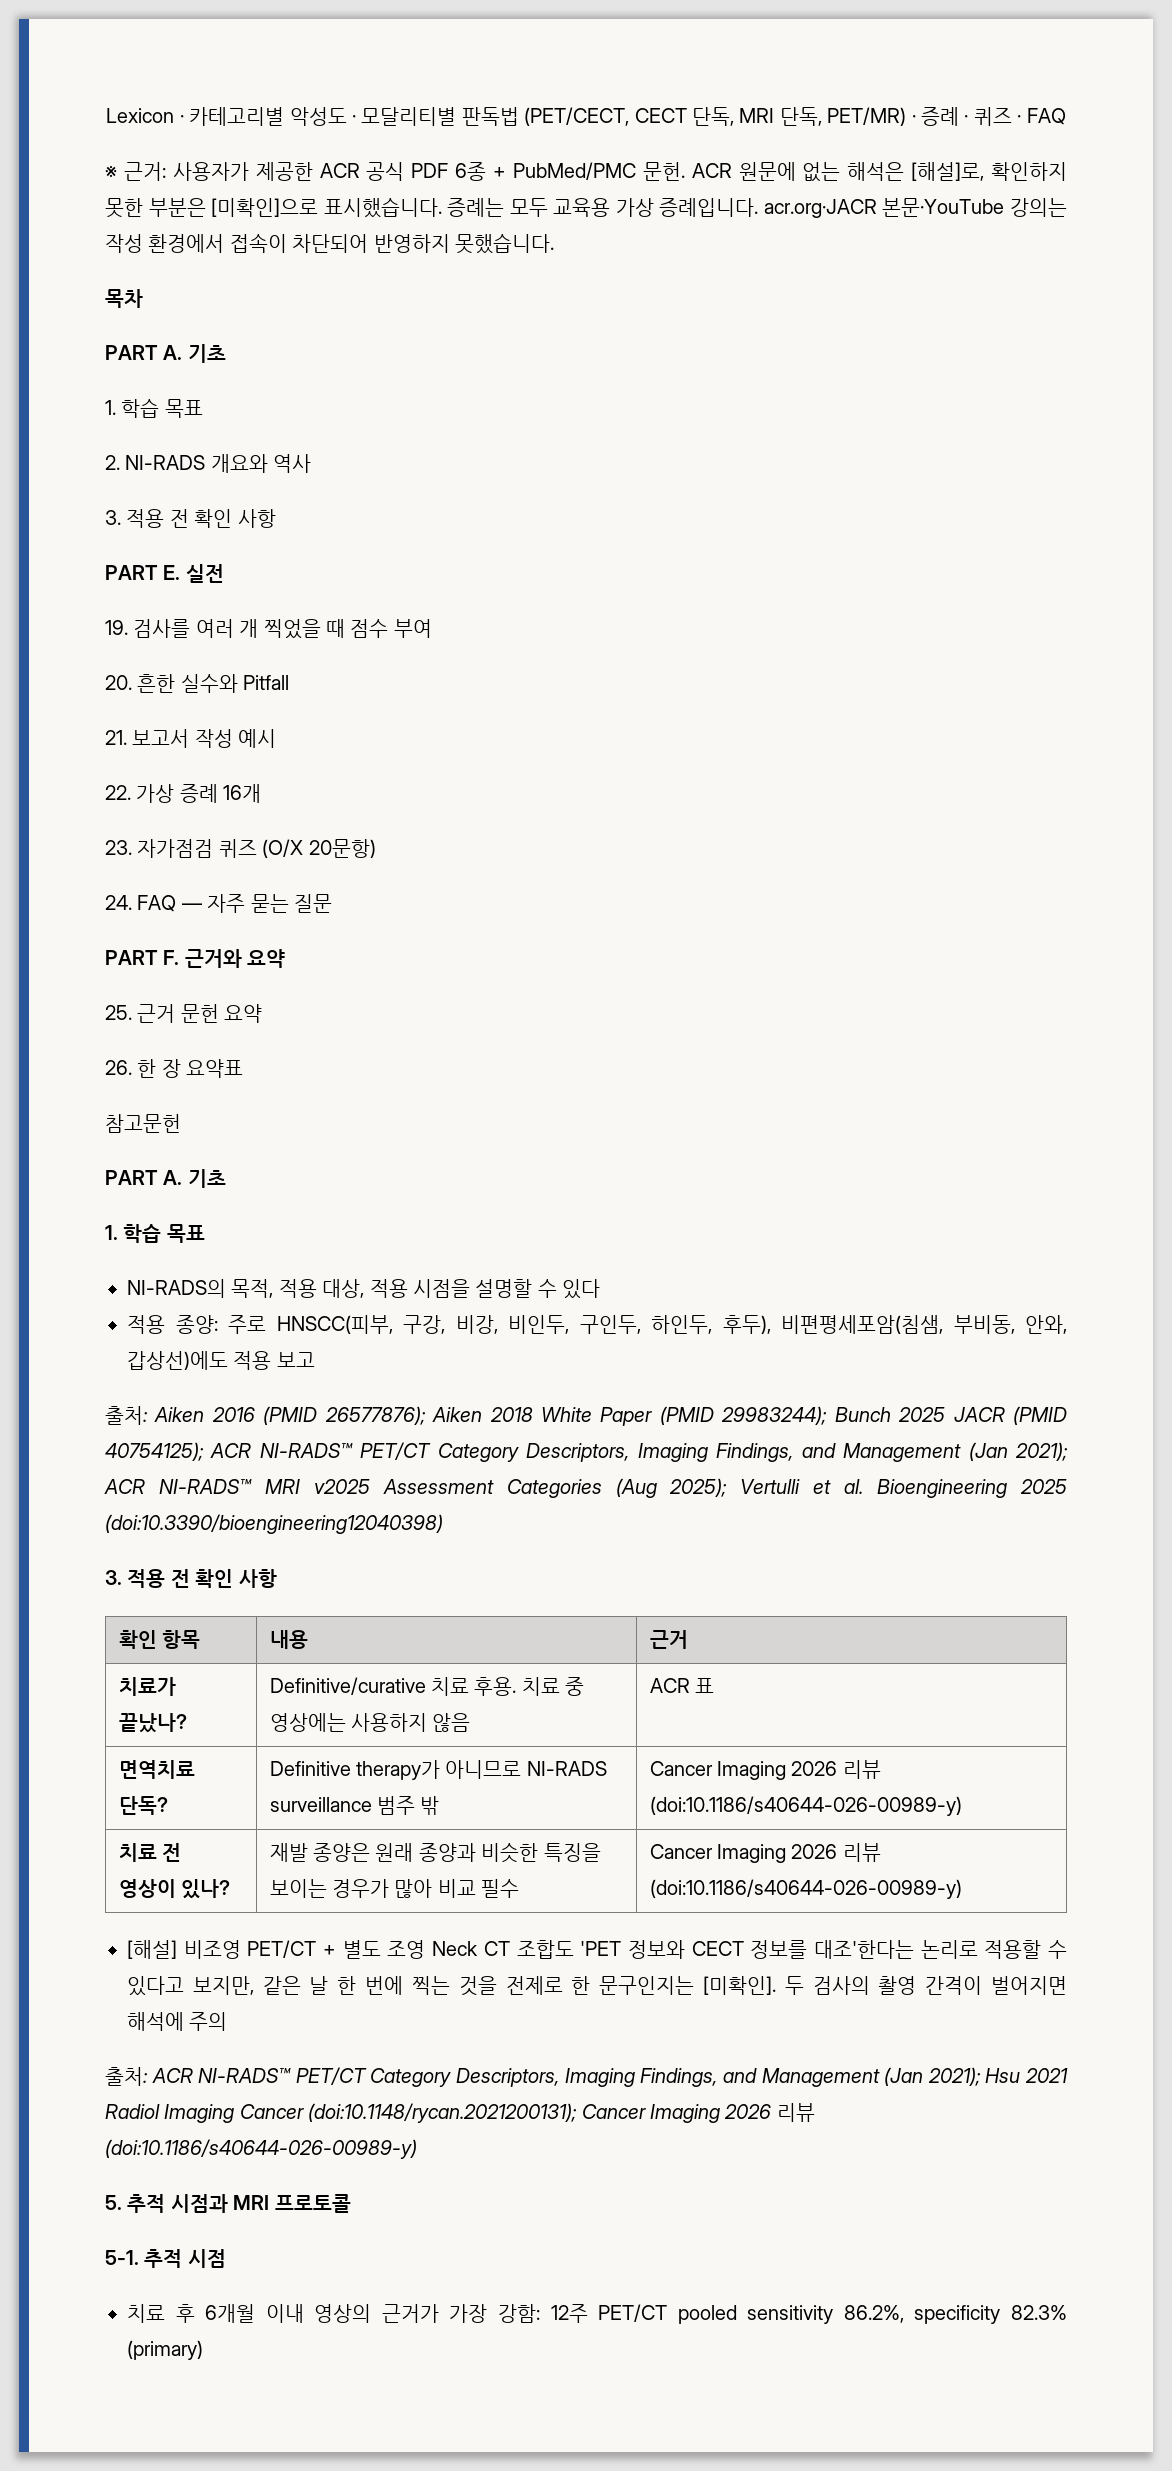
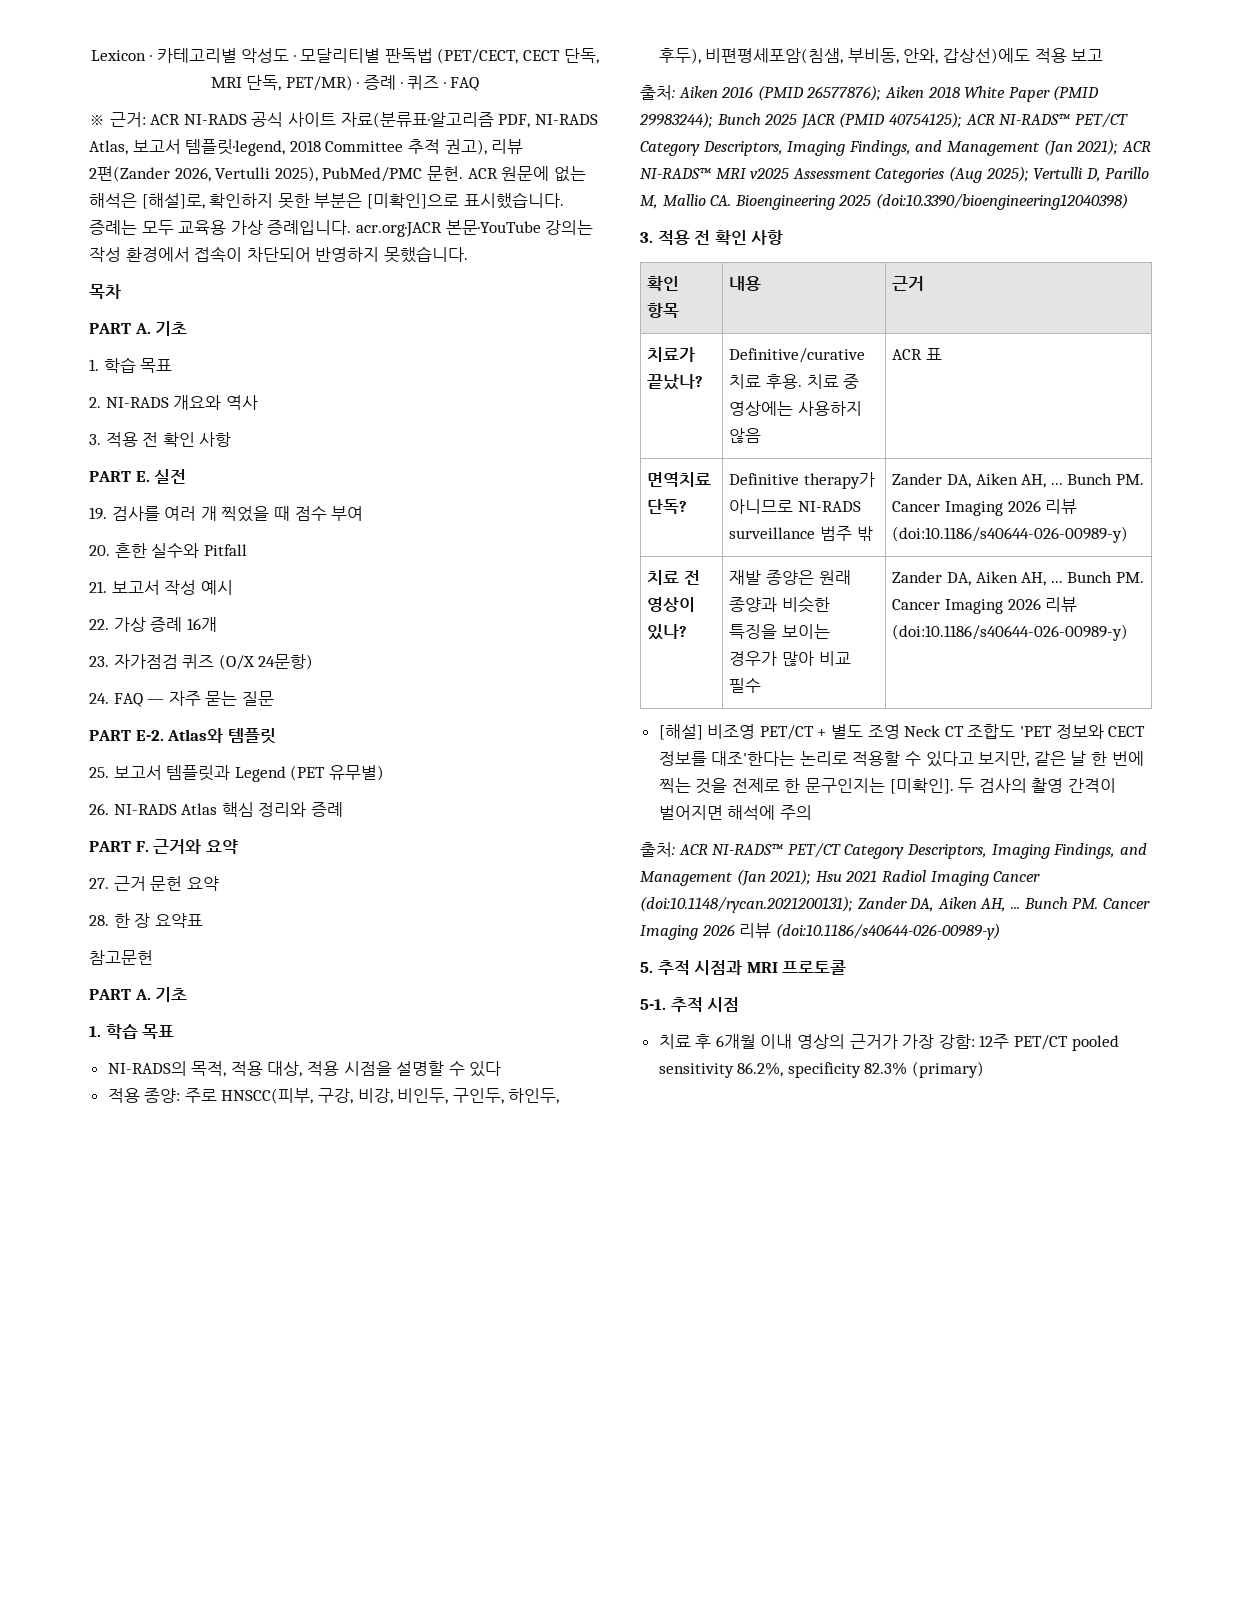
- ※ 근거: 사용자가 제공한 ACR 공식 PDF 6종 + PubMed/PMC 문헌.
+ ※ 근거: ACR NI-RADS 공식 사이트 자료(분류표·알고리즘 PDF, NI-RADS Atlas, 보고서 템플릿·legend, 2018 Committee 추적 권고), 리뷰 2편(Zander 2026, Vertulli 2025), PubMed/PMC 문헌.
- 23. 자가점검 퀴즈 (O/X 20문항)
+ 23. 자가점검 퀴즈 (O/X 24문항)
+ PART E-2. Atlas와 템플릿
+ 25. 보고서 템플릿과 Legend (PET 유무별)
+ 26. NI-RADS Atlas 핵심 정리와 증례
- 25. 근거 문헌 요약
+ 27. 근거 문헌 요약
- 26. 한 장 요약표
+ 28. 한 장 요약표
- 출처: Aiken 2016 (PMID 26577876); Aiken 2018 White Paper (PMID 29983244); Bunch 2025 JACR (PMID 40754125); ACR NI-RADS™ PET/CT Category Descriptors, Imaging Findings, and Management (Jan 2021); ACR NI-RADS™ MRI v2025 Assessment Categories (Aug 2025); Vertulli et al. Bioengineering 2025 (doi:10.3390/bioengineering12040398)
+ 출처: Aiken 2016 (PMID 26577876); Aiken 2018 White Paper (PMID 29983244); Bunch 2025 JACR (PMID 40754125); ACR NI-RADS™ PET/CT Category Descriptors, Imaging Findings, and Management (Jan 2021); ACR NI-RADS™ MRI v2025 Assessment Categories (Aug 2025); Vertulli D, Parillo M, Mallio CA. Bioengineering 2025 (doi:10.3390/bioengineering12040398)
- 면역치료 단독? | Definitive therapy가 아니므로 NI-RADS surveillance 범주 밖 | Cancer Imaging 2026 리뷰 (doi:10.1186/s40644-026-00989-y)
+ 면역치료 단독? | Definitive therapy가 아니므로 NI-RADS surveillance 범주 밖 | Zander DA, Aiken AH, ... Bunch PM. Cancer Imaging 2026 리뷰 (doi:10.1186/s40644-026-00989-y)
- 치료 전 영상이 있나? | 재발 종양은 원래 종양과 비슷한 특징을 보이는 경우가 많아 비교 필수 | Cancer Imaging 2026 리뷰 (doi:10.1186/s40644-026-00989-y)
+ 치료 전 영상이 있나? | 재발 종양은 원래 종양과 비슷한 특징을 보이는 경우가 많아 비교 필수 | Zander DA, Aiken AH, ... Bunch PM. Cancer Imaging 2026 리뷰 (doi:10.1186/s40644-026-00989-y)
- 출처: ACR NI-RADS™ PET/CT Category Descriptors, Imaging Findings, and Management (Jan 2021); Hsu 2021 Radiol Imaging Cancer (doi:10.1148/rycan.2021200131); Cancer Imaging 2026 리뷰 (doi:10.1186/s40644-026-00989-y)
+ 출처: ACR NI-RADS™ PET/CT Category Descriptors, Imaging Findings, and Management (Jan 2021); Hsu 2021 Radiol Imaging Cancer (doi:10.1148/rycan.2021200131); Zander DA, Aiken AH, ... Bunch PM. Cancer Imaging 2026 리뷰 (doi:10.1186/s40644-026-00989-y)

